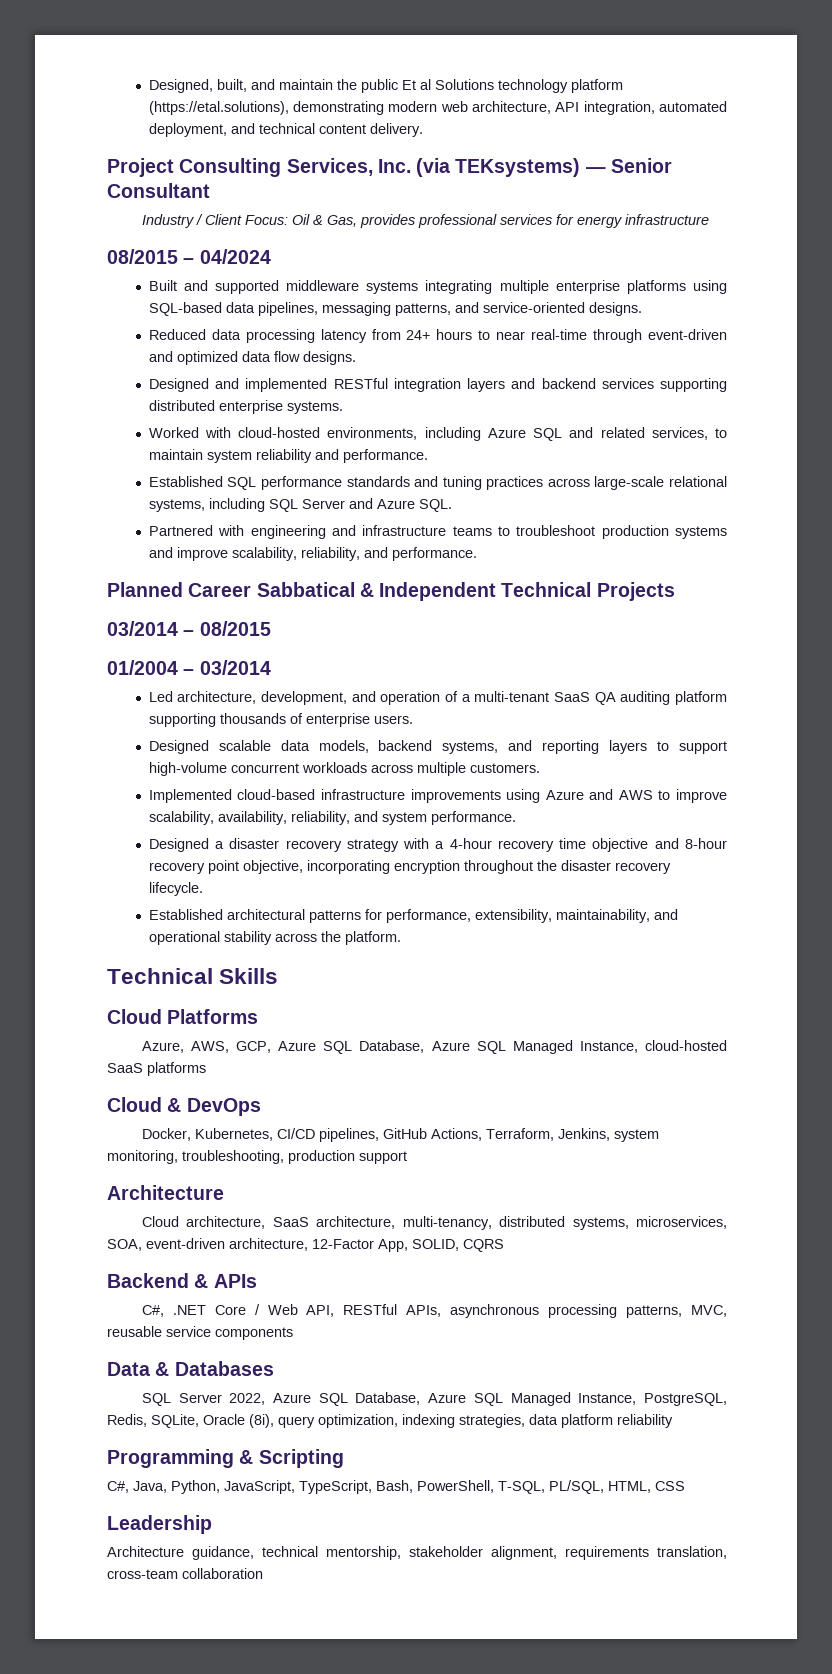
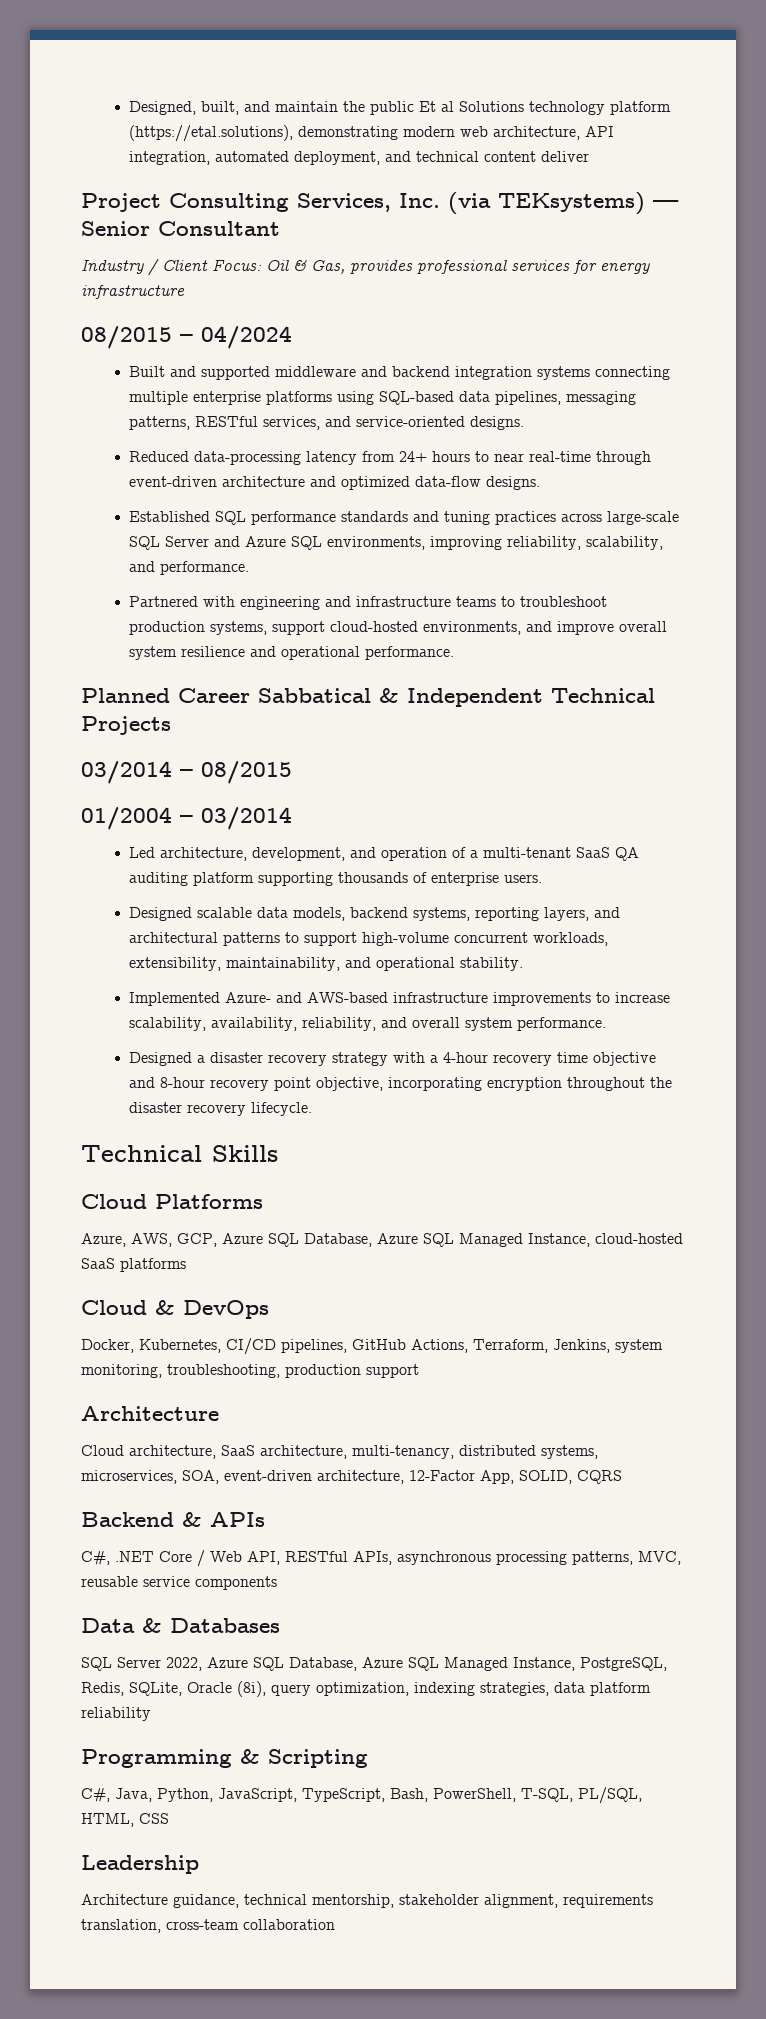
- Designed, built, and maintain the public Et al Solutions technology platform (https://etal.solutions), demonstrating modern web architecture, API integration, automated deployment, and technical content delivery.
+ Designed, built, and maintain the public Et al Solutions technology platform (https://etal.solutions), demonstrating modern web architecture, API integration, automated deployment, and technical content deliver
- Built and supported middleware systems integrating multiple enterprise platforms using SQL-based data pipelines, messaging patterns, and service-oriented designs.
+ Built and supported middleware and backend integration systems connecting multiple enterprise platforms using SQL-based data pipelines, messaging patterns, RESTful services, and service-oriented designs.
- Reduced data processing latency from 24+ hours to near real-time through event-driven and optimized data flow designs.
- Designed and implemented RESTful integration layers and backend services supporting distributed enterprise systems.
- Worked with cloud-hosted environments, including Azure SQL and related services, to maintain system reliability and performance.
+ Reduced data-processing latency from 24+ hours to near real-time through event-driven architecture and optimized data-flow designs.
- Established SQL performance standards and tuning practices across large-scale relational systems, including SQL Server and Azure SQL.
+ Established SQL performance standards and tuning practices across large-scale SQL Server and Azure SQL environments, improving reliability, scalability, and performance.
- Partnered with engineering and infrastructure teams to troubleshoot production systems and improve scalability, reliability, and performance.
+ Partnered with engineering and infrastructure teams to troubleshoot production systems, support cloud-hosted environments, and improve overall system resilience and operational performance.
- Designed scalable data models, backend systems, and reporting layers to support high-volume concurrent workloads across multiple customers.
- Implemented cloud-based infrastructure improvements using Azure and AWS to improve scalability, availability, reliability, and system performance.
+ Designed scalable data models, backend systems, reporting layers, and architectural patterns to support high-volume concurrent workloads, extensibility, maintainability, and operational stability.
+ Implemented Azure- and AWS-based infrastructure improvements to increase scalability, availability, reliability, and overall system performance.
- Established architectural patterns for performance, extensibility, maintainability, and operational stability across the platform.

